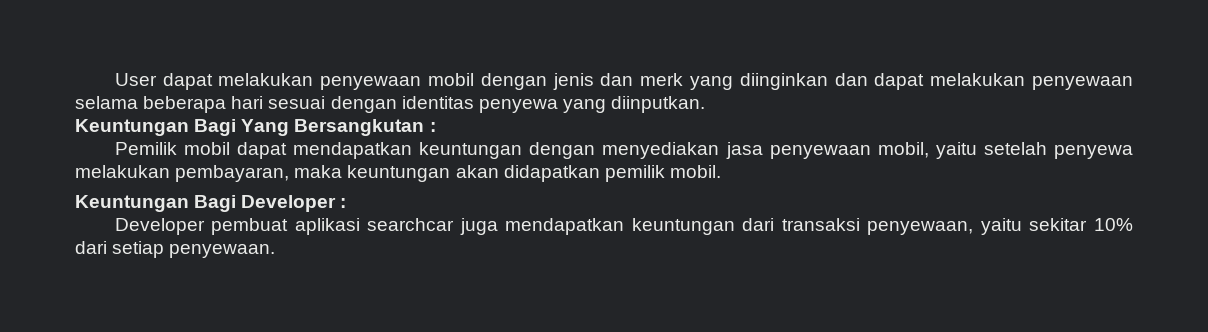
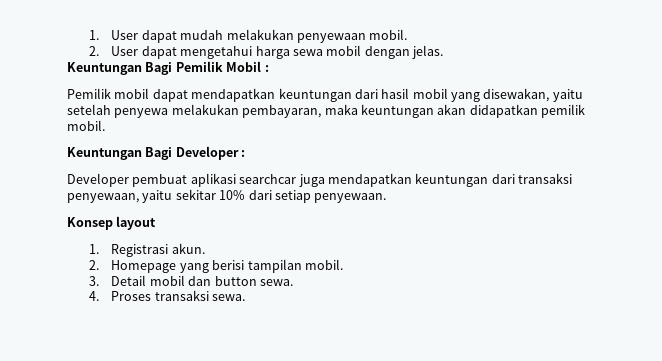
- User dapat melakukan penyewaan mobil dengan jenis dan merk yang diinginkan dan dapat melakukan penyewaan selama beberapa hari sesuai dengan identitas penyewa yang diinputkan.
- Keuntungan Bagi Yang Bersangkutan :
+ 1. User dapat mudah melakukan penyewaan mobil.
+ 2. User dapat mengetahui harga sewa mobil dengan jelas.
+ Keuntungan Bagi Pemilik Mobil :
- Pemilik mobil dapat mendapatkan keuntungan dengan menyediakan jasa penyewaan mobil, yaitu setelah penyewa melakukan pembayaran, maka keuntungan akan didapatkan pemilik mobil.
+ Pemilik mobil dapat mendapatkan keuntungan dari hasil mobil yang disewakan, yaitu setelah penyewa melakukan pembayaran, maka keuntungan akan didapatkan pemilik mobil.
+ Konsep layout
+ 1. Registrasi akun.
+ 2. Homepage yang berisi tampilan mobil.
+ 3. Detail mobil dan button sewa.
+ 4. Proses transaksi sewa.

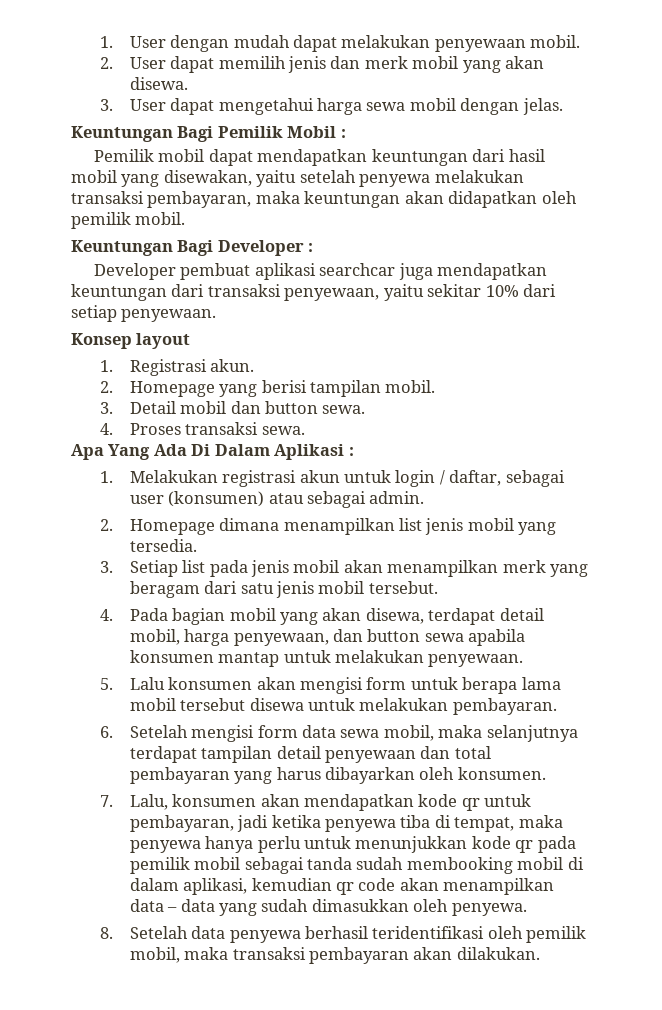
- 1. User dapat mudah melakukan penyewaan mobil.
- 2. User dapat mengetahui harga sewa mobil dengan jelas.
+ 1. User dengan mudah dapat melakukan penyewaan mobil.
+ 2. User dapat memilih jenis dan merk mobil yang akan disewa.
+ 3. User dapat mengetahui harga sewa mobil dengan jelas.
- Pemilik mobil dapat mendapatkan keuntungan dari hasil mobil yang disewakan, yaitu setelah penyewa melakukan pembayaran, maka keuntungan akan didapatkan pemilik mobil.
+ Pemilik mobil dapat mendapatkan keuntungan dari hasil mobil yang disewakan, yaitu setelah penyewa melakukan transaksi pembayaran, maka keuntungan akan didapatkan oleh pemilik mobil.
+ Apa Yang Ada Di Dalam Aplikasi :
+ 1. Melakukan registrasi akun untuk login / daftar, sebagai user (konsumen) atau sebagai admin.
+ 2. Homepage dimana menampilkan list jenis mobil yang tersedia.
+ 3. Setiap list pada jenis mobil akan menampilkan merk yang beragam dari satu jenis mobil tersebut.
+ 4. Pada bagian mobil yang akan disewa, terdapat detail mobil, harga penyewaan, dan button sewa apabila konsumen mantap untuk melakukan penyewaan.
+ 5. Lalu konsumen akan mengisi form untuk berapa lama mobil tersebut disewa untuk melakukan pembayaran.
+ 6. Setelah mengisi form data sewa mobil, maka selanjutnya terdapat tampilan detail penyewaan dan total pembayaran yang harus dibayarkan oleh konsumen.
+ 7. Lalu, konsumen akan mendapatkan kode qr untuk pembayaran, jadi ketika penyewa tiba di tempat, maka penyewa hanya perlu untuk menunjukkan kode qr pada pemilik mobil sebagai tanda sudah membooking mobil di dalam aplikasi, kemudian qr code akan menampilkan data – data yang sudah dimasukkan oleh penyewa.
+ 8. Setelah data penyewa berhasil teridentifikasi oleh pemilik mobil, maka transaksi pembayaran akan dilakukan.

